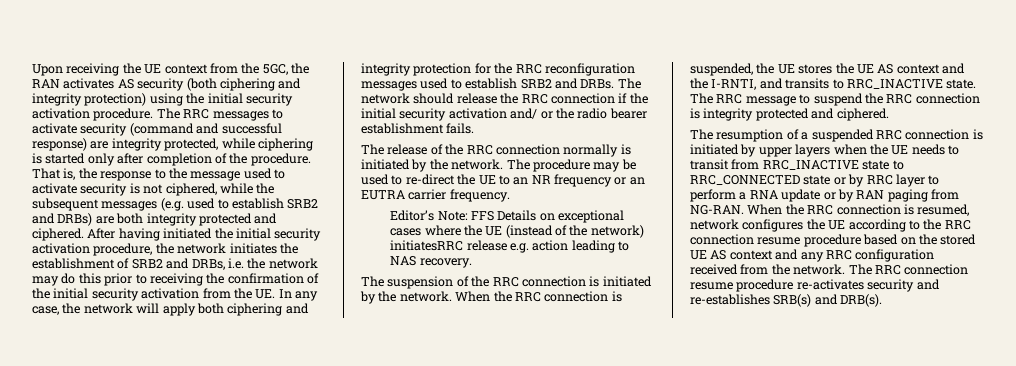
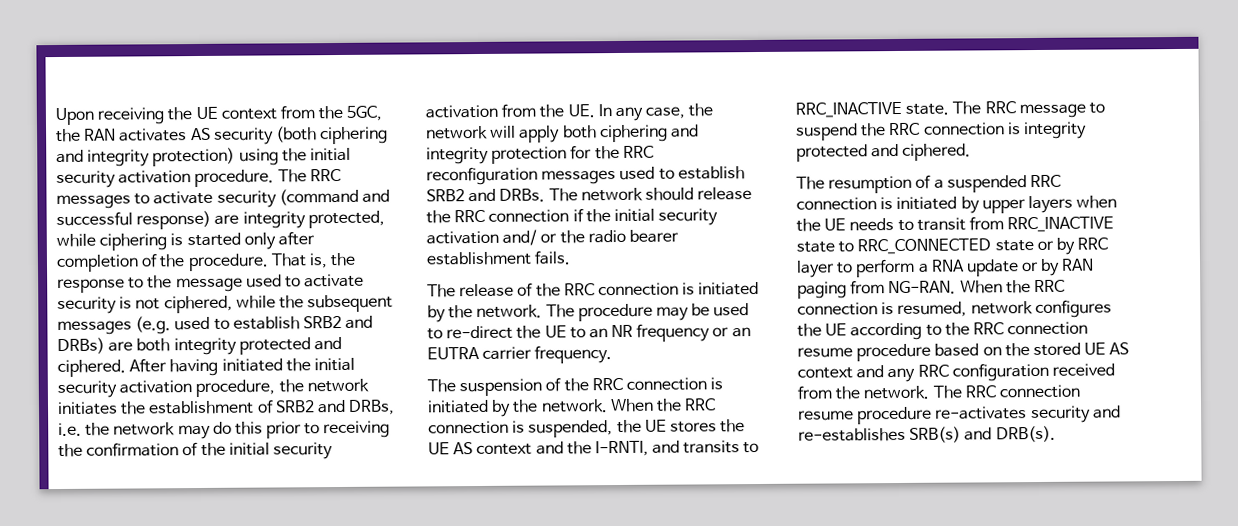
- The release of the RRC connection normally is initiated by the network.
+ The release of the RRC connection is initiated by the network.
- Editor’s Note: FFS Details on exceptional cases where the UE (instead of the network) initiatesRRC release e.g. action leading to NAS recovery.

